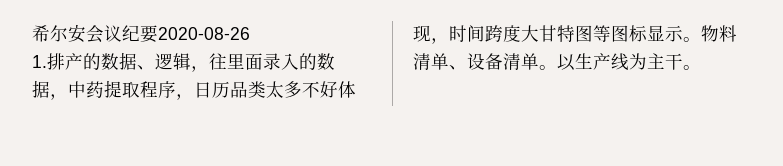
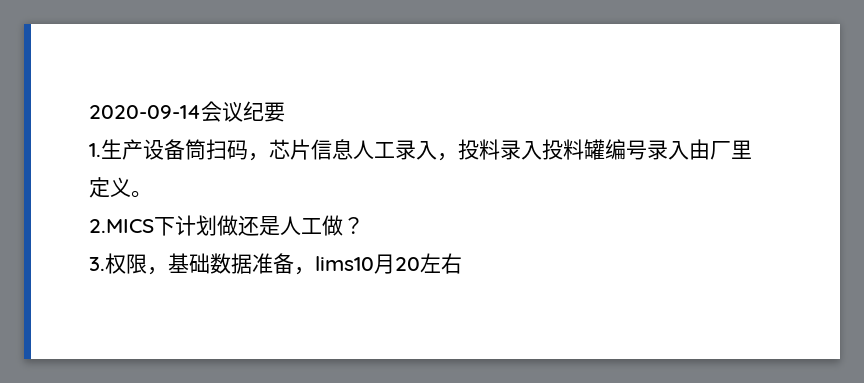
- 希尔安会议纪要2020-08-26
+ 2020-09-14会议纪要
- 1.排产的数据、逻辑，往里面录入的数据，中药提取程序，日历品类太多不好体现，时间跨度大甘特图等图标显示。物料清单、设备清单。以生产线为主干。
+ 1.生产设备筒扫码，芯片信息人工录入，投料录入投料罐编号录入由厂里定义。
+ 2.MICS下计划做还是人工做？
+ 3.权限，基础数据准备，lims10月20左右

